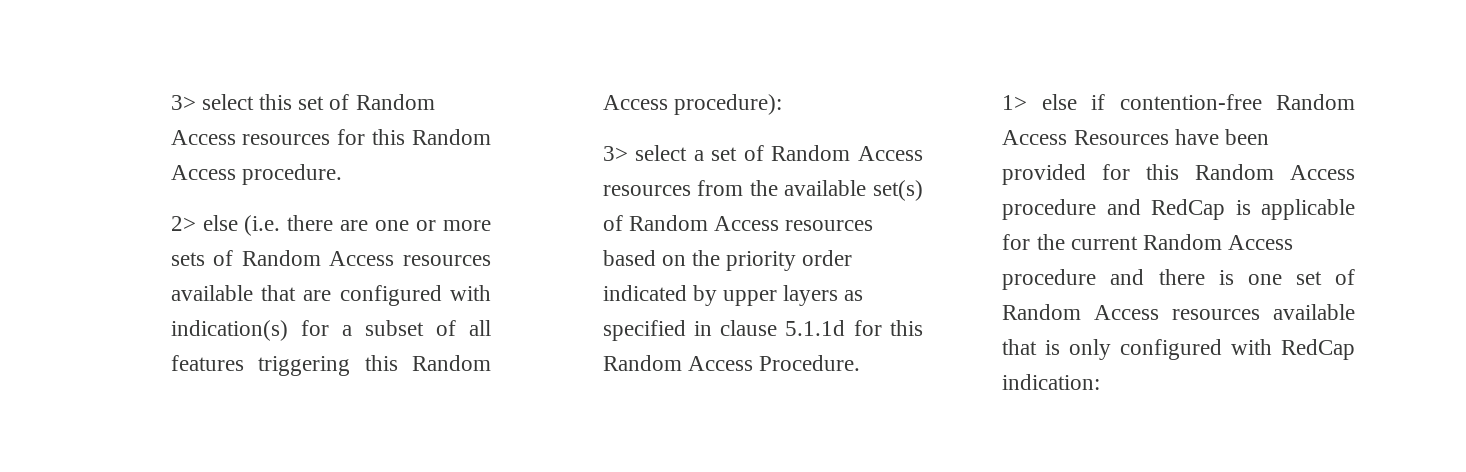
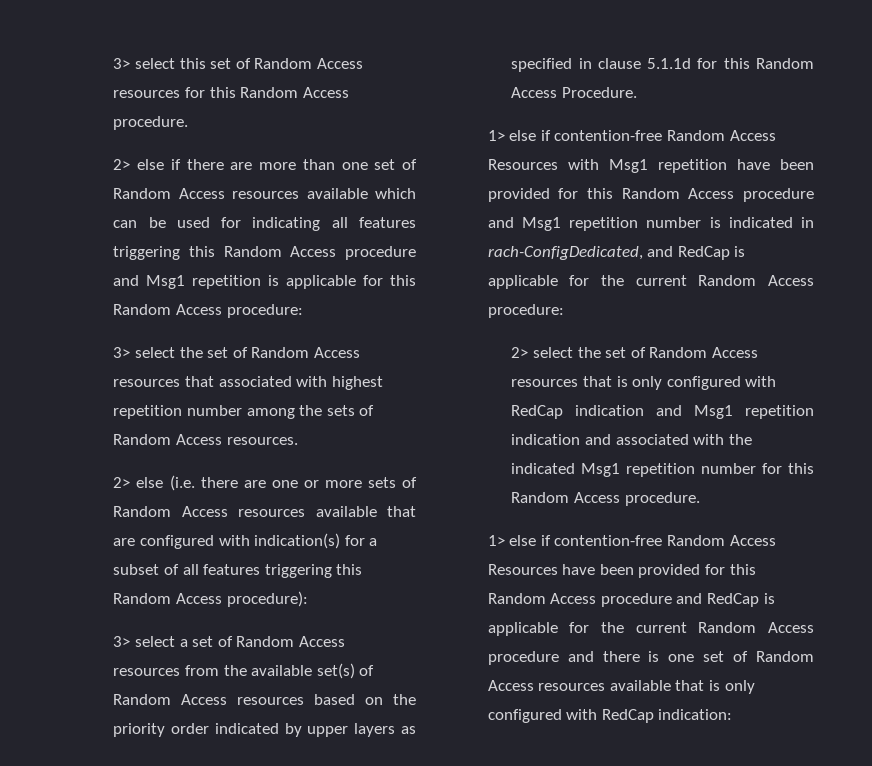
+ 2> else if there are more than one set of Random Access resources available which can be used for indicating all features triggering this Random Access procedure and Msg1 repetition is applicable for this Random Access procedure:
+ 3> select the set of Random Access resources that associated with highest repetition number among the sets of Random Access resources.
+ 1> else if contention-free Random Access Resources with Msg1 repetition have been provided for this Random Access procedure and Msg1 repetition number is indicated in rach-ConfigDedicated, and RedCap is applicable for the current Random Access procedure:
+ 2> select the set of Random Access resources that is only configured with RedCap indication and Msg1 repetition indication and associated with the indicated Msg1 repetition number for this Random Access procedure.

